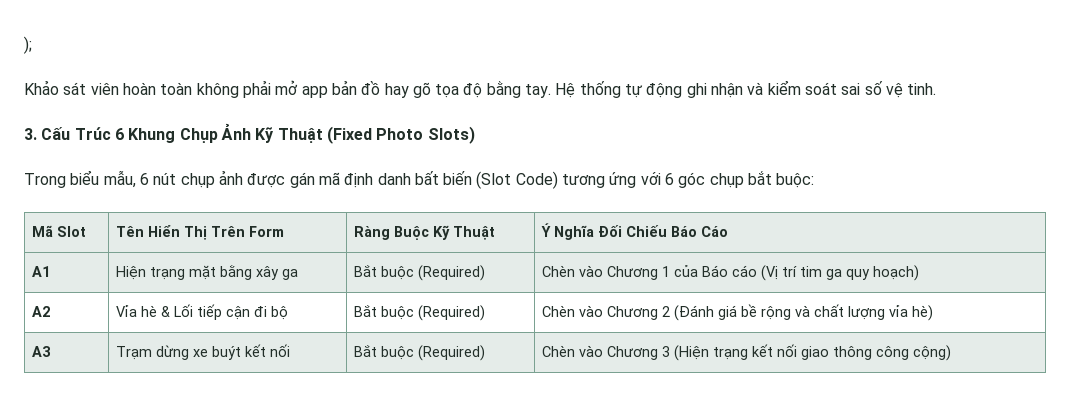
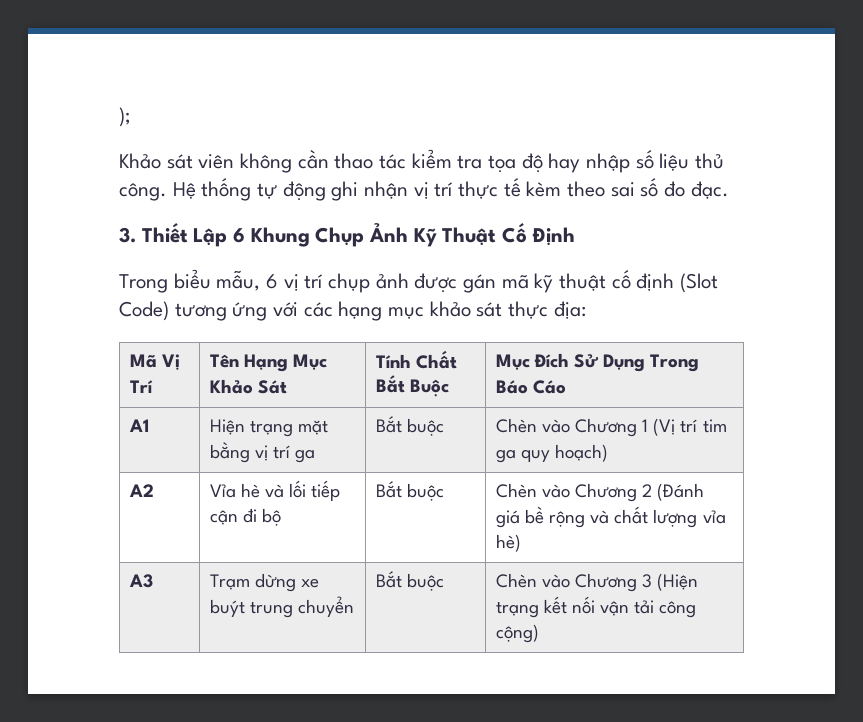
- Khảo sát viên hoàn toàn không phải mở app bản đồ hay gõ tọa độ bằng tay.
+ Khảo sát viên không cần thao tác kiểm tra tọa độ hay nhập số liệu thủ công.
- Hệ thống tự động ghi nhận và kiểm soát sai số vệ tinh.
+ Hệ thống tự động ghi nhận vị trí thực tế kèm theo sai số đo đạc.
- 3. Cấu Trúc 6 Khung Chụp Ảnh Kỹ Thuật (Fixed Photo Slots)
+ 3. Thiết Lập 6 Khung Chụp Ảnh Kỹ Thuật Cố Định
- Trong biểu mẫu, 6 nút chụp ảnh được gán mã định danh bất biến (Slot Code) tương ứng với 6 góc chụp bắt buộc:
+ Trong biểu mẫu, 6 vị trí chụp ảnh được gán mã kỹ thuật cố định (Slot Code) tương ứng với các hạng mục khảo sát thực địa:
- Mã Slot | Tên Hiển Thị Trên Form | Ràng Buộc Kỹ Thuật | Ý Nghĩa Đối Chiếu Báo Cáo
+ Mã Vị Trí | Tên Hạng Mục Khảo Sát | Tính Chất Bắt Buộc | Mục Đích Sử Dụng Trong Báo Cáo
- A1 | Hiện trạng mặt bằng xây ga | Bắt buộc (Required) | Chèn vào Chương 1 của Báo cáo (Vị trí tim ga quy hoạch)
+ A1 | Hiện trạng mặt bằng vị trí ga | Bắt buộc | Chèn vào Chương 1 (Vị trí tim ga quy hoạch)
- A2 | Vỉa hè & Lối tiếp cận đi bộ | Bắt buộc (Required) | Chèn vào Chương 2 (Đánh giá bề rộng và chất lượng vỉa hè)
+ A2 | Vỉa hè và lối tiếp cận đi bộ | Bắt buộc | Chèn vào Chương 2 (Đánh giá bề rộng và chất lượng vỉa hè)
- A3 | Trạm dừng xe buýt kết nối | Bắt buộc (Required) | Chèn vào Chương 3 (Hiện trạng kết nối giao thông công cộng)
+ A3 | Trạm dừng xe buýt trung chuyển | Bắt buộc | Chèn vào Chương 3 (Hiện trạng kết nối vận tải công cộng)

